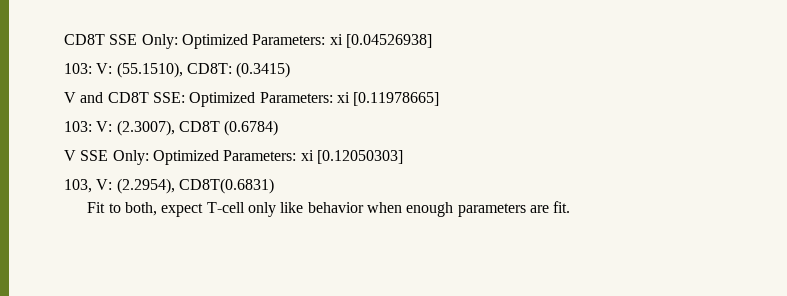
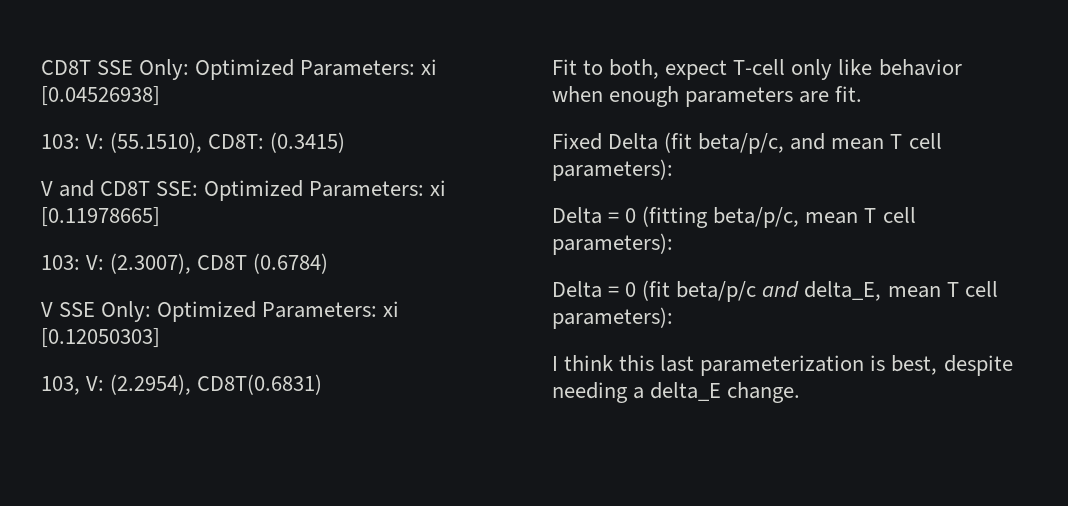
+ Fixed Delta (fit beta/p/c, and mean T cell parameters):
+ Delta = 0 (fitting beta/p/c, mean T cell parameters):
+ Delta = 0 (fit beta/p/c and delta_E, mean T cell parameters):
+ I think this last parameterization is best, despite needing a delta_E change.

